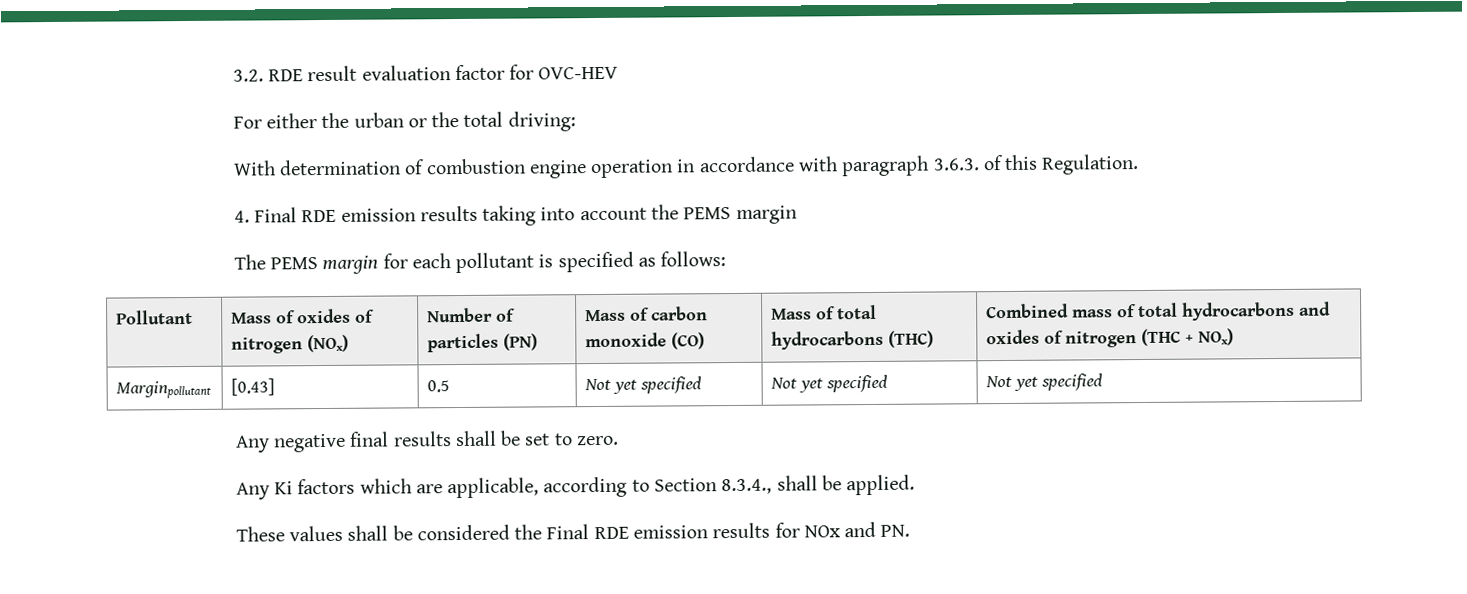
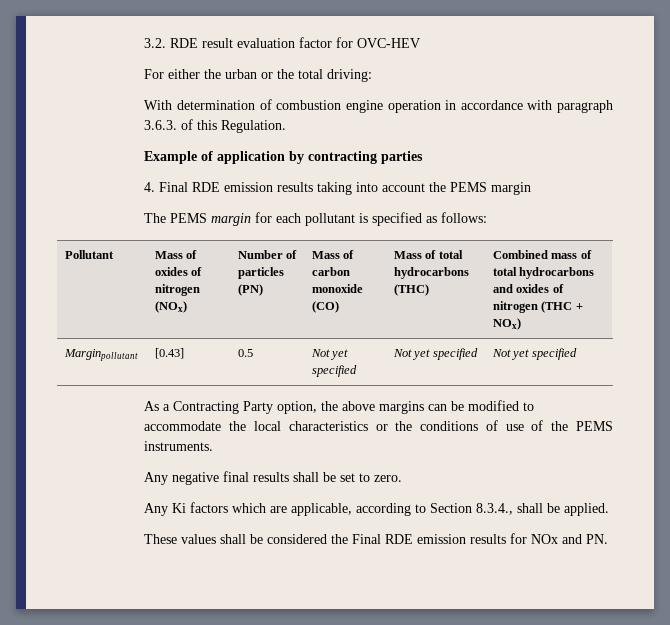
+ Example of application by contracting parties
+ As a Contracting Party option, the above margins can be modified to accommodate the local characteristics or the conditions of use of the PEMS instruments.

